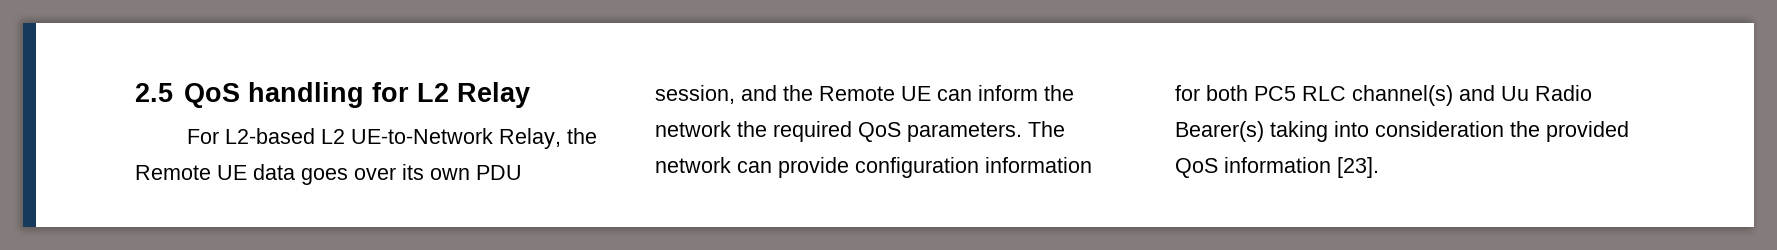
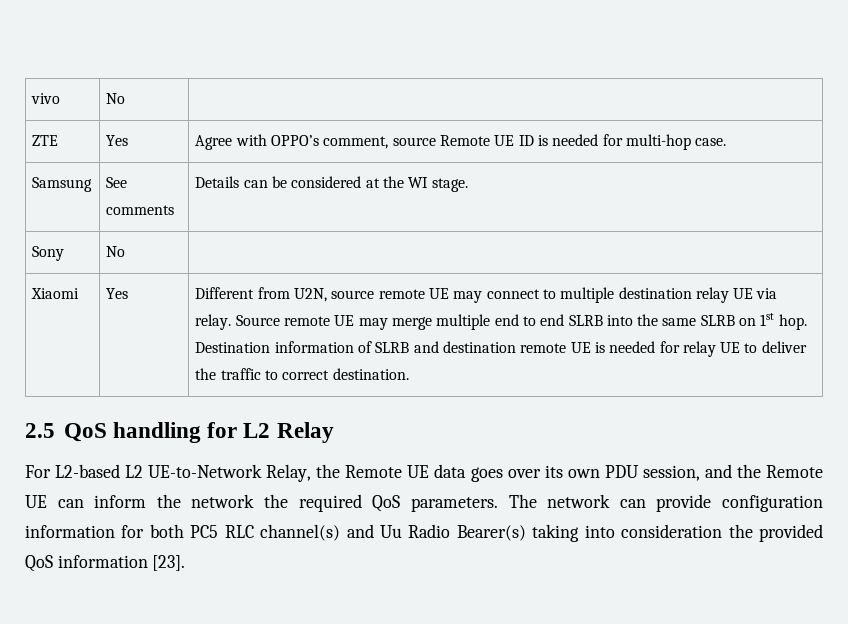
+ vivo | No |
+ ZTE | Yes | Agree with OPPO’s comment, source Remote UE ID is needed for multi-hop case.
+ Samsung | See comments | Details can be considered at the WI stage.
+ Sony | No |
+ Xiaomi | Yes | Different from U2N, source remote UE may connect to multiple destination relay UE via relay. Source remote UE may merge multiple end to end SLRB into the same SLRB on 1st hop. Destination information of SLRB and destination remote UE is needed for relay UE to deliver the traffic to correct destination.

